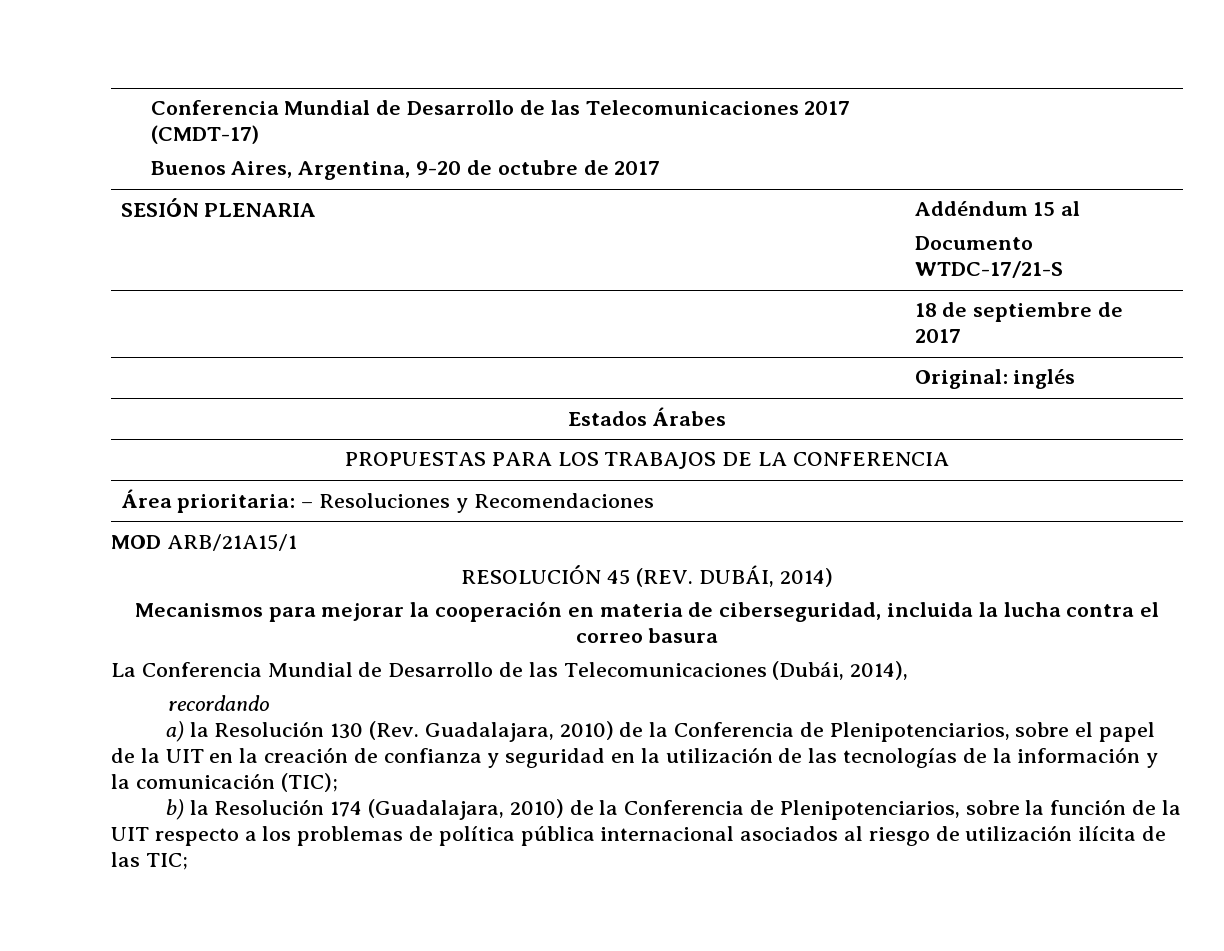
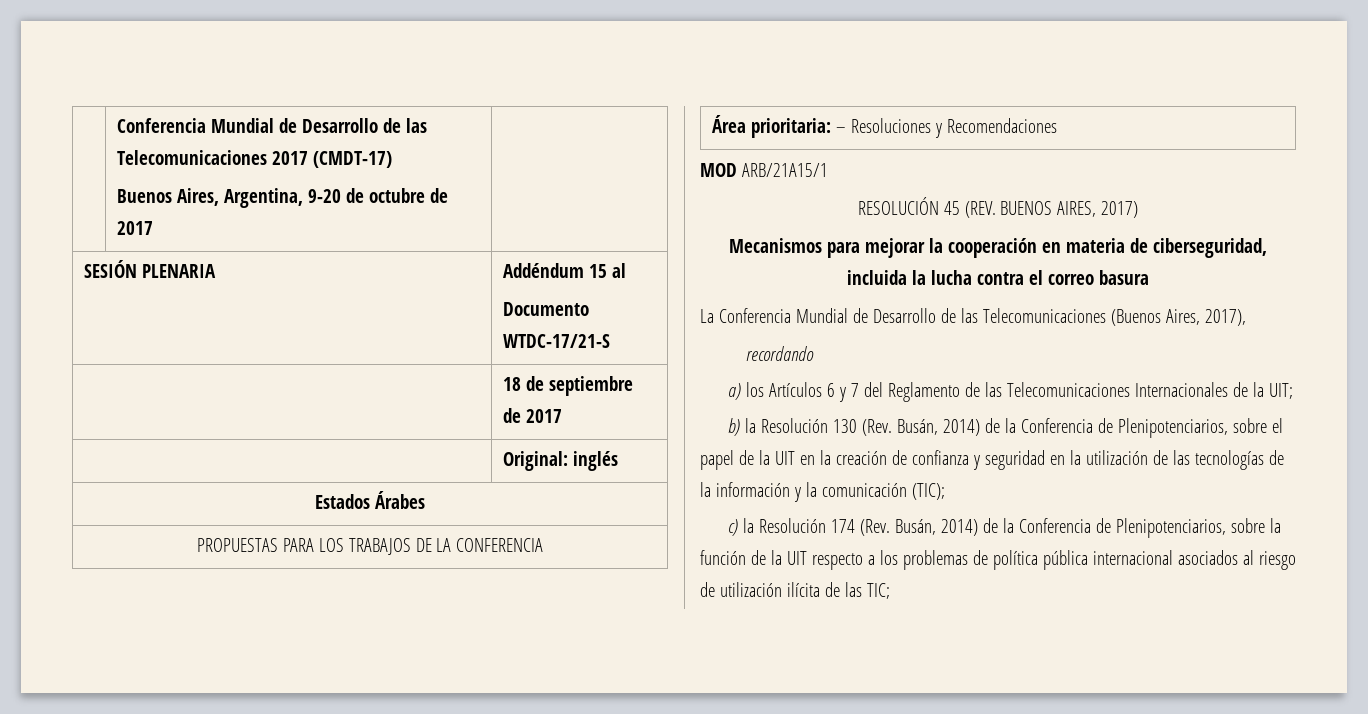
- RESOLUCIÓN 45 (REV. DUBÁI, 2014)
+ RESOLUCIÓN 45 (REV. BUENOS AIRES, 2017)
- La Conferencia Mundial de Desarrollo de las Telecomunicaciones (Dubái, 2014),
+ La Conferencia Mundial de Desarrollo de las Telecomunicaciones (Buenos Aires, 2017),
- a) la Resolución 130 (Rev. Guadalajara, 2010) de la Conferencia de Plenipotenciarios, sobre el papel de la UIT en la creación de confianza y seguridad en la utilización de las tecnologías de la información y la comunicación (TIC);
+ a) los Artículos 6 y 7 del Reglamento de las Telecomunicaciones Internacionales de la UIT;
+ b) la Resolución 130 (Rev. Busán, 2014) de la Conferencia de Plenipotenciarios, sobre el papel de la UIT en la creación de confianza y seguridad en la utilización de las tecnologías de la información y la comunicación (TIC);
- b) la Resolución 174 (Guadalajara, 2010) de la Conferencia de Plenipotenciarios, sobre la función de la UIT respecto a los problemas de política pública internacional asociados al riesgo de utilización ilícita de las TIC;
+ c) la Resolución 174 (Rev. Busán, 2014) de la Conferencia de Plenipotenciarios, sobre la función de la UIT respecto a los problemas de política pública internacional asociados al riesgo de utilización ilícita de las TIC;

